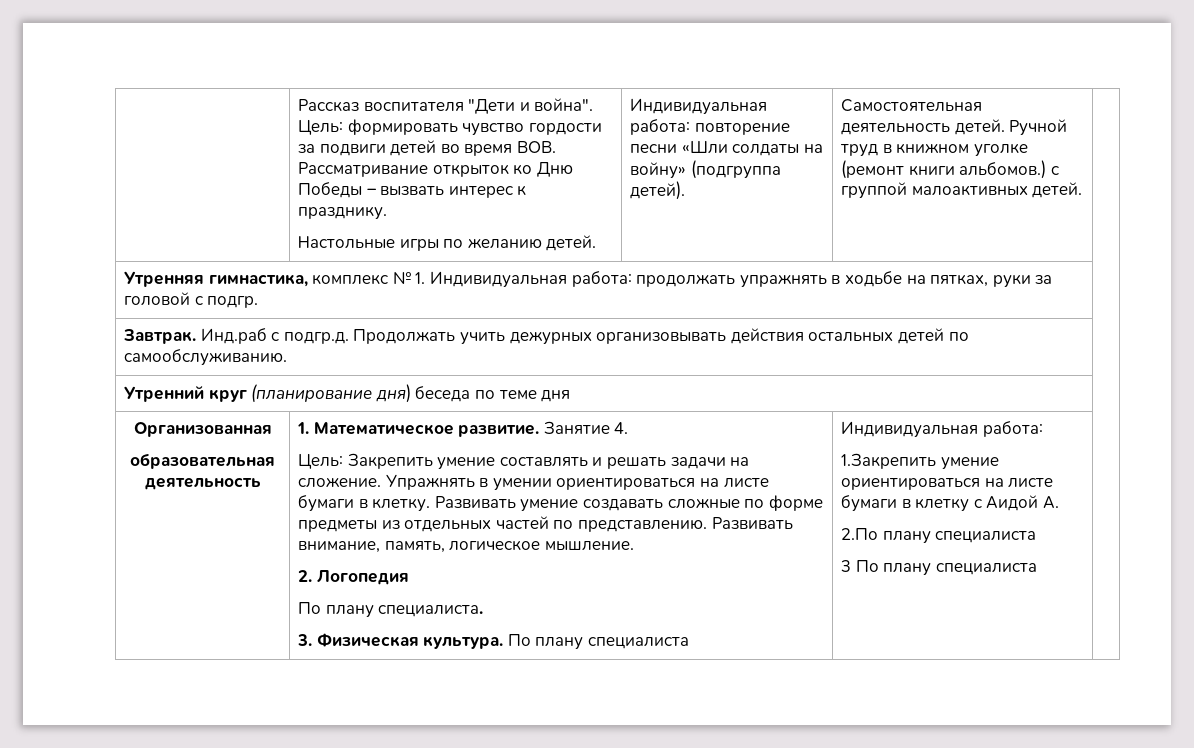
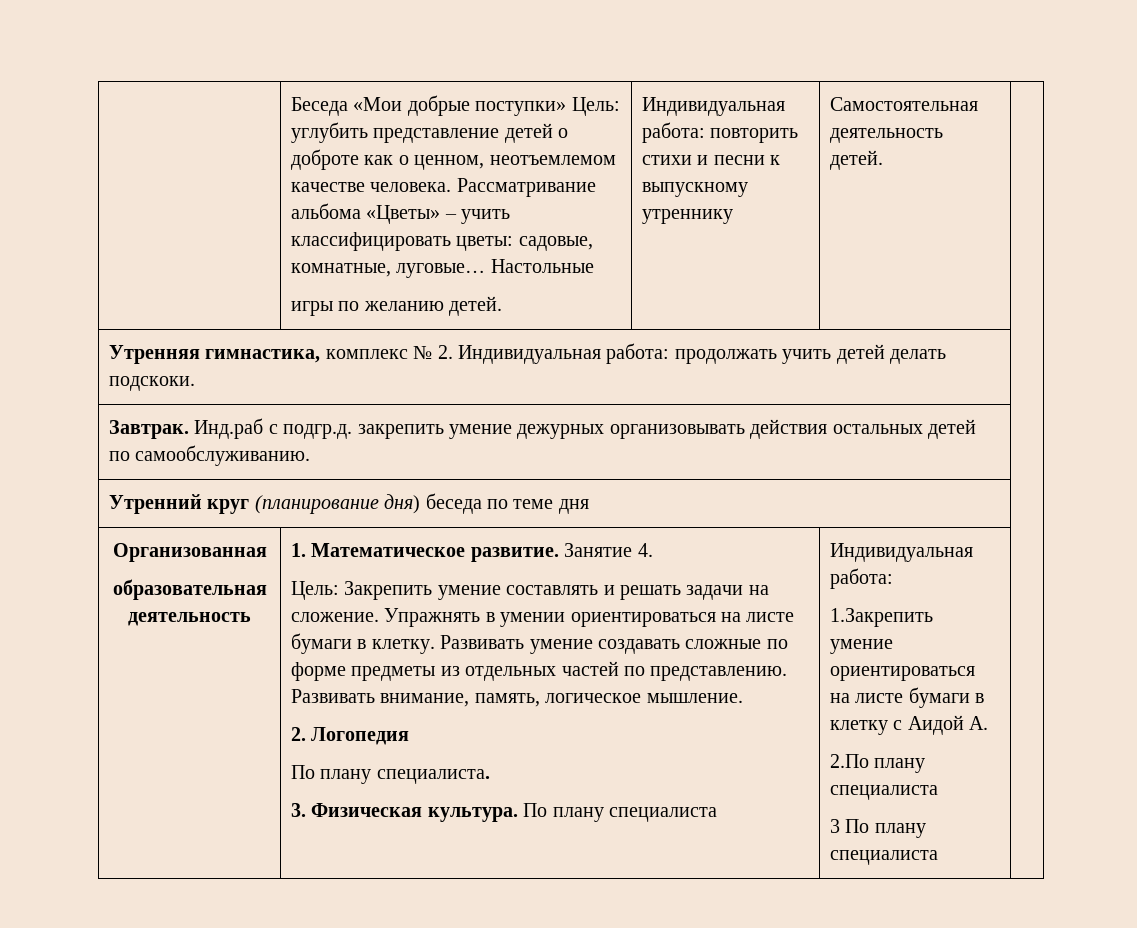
- Рассказ воспитателя "Дети и война". Цель: формировать чувство гордости за подвиги детей во время ВОВ. Рассматривание открыток ко Дню Победы – вызвать интерес к празднику.
- Настольные игры по желанию детей.
+ Беседа «Мои добрые поступки» Цель: углубить представление детей о доброте как о ценном, неотъемлемом качестве человека. Рассматривание альбома «Цветы» – учить классифицировать цветы: садовые, комнатные, луговые… Настольные
+ игры по желанию детей.
- Индивидуальная работа: повторение песни «Шли солдаты на войну» (подгруппа детей). | Самостоятельная деятельность детей. Ручной труд в книжном уголке (ремонт книги альбомов.) с группой малоактивных детей.
+ Индивидуальная работа: повторить стихи и песни к выпускному утреннику | Самостоятельная деятельность детей.
- Утренняя гимнастика, комплекс № 1. Индивидуальная работа: продолжать упражнять в ходьбе на пятках, руки за головой с подгр. |
+ Утренняя гимнастика, комплекс № 2. Индивидуальная работа: продолжать учить детей делать подскоки. |
- Завтрак. Инд.раб с подгр.д. Продолжать учить дежурных организовывать действия остальных детей по самообслуживанию. |
+ Завтрак. Инд.раб с подгр.д. закрепить умение дежурных организовывать действия остальных детей по самообслуживанию. |

